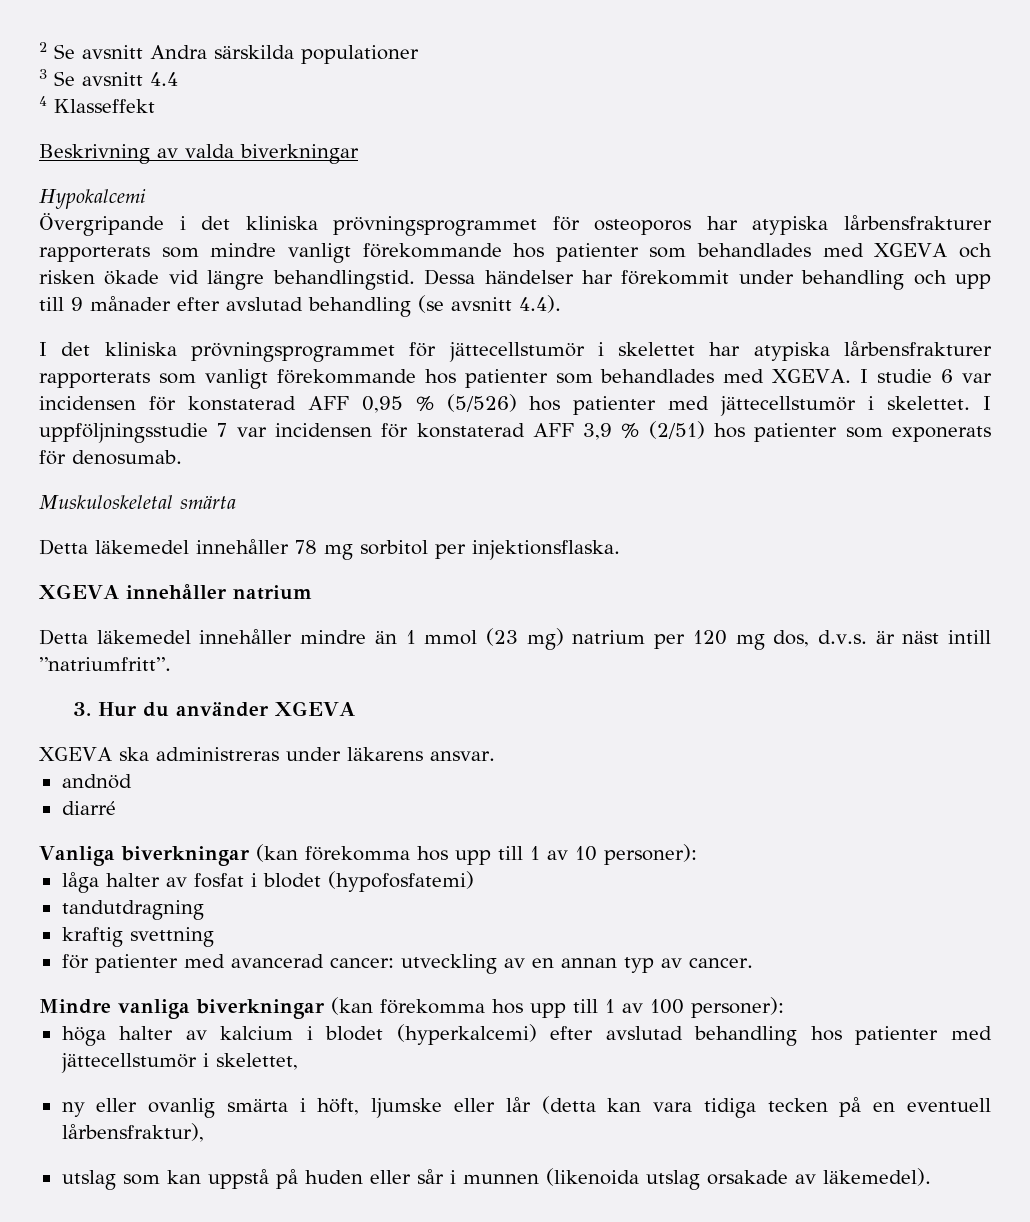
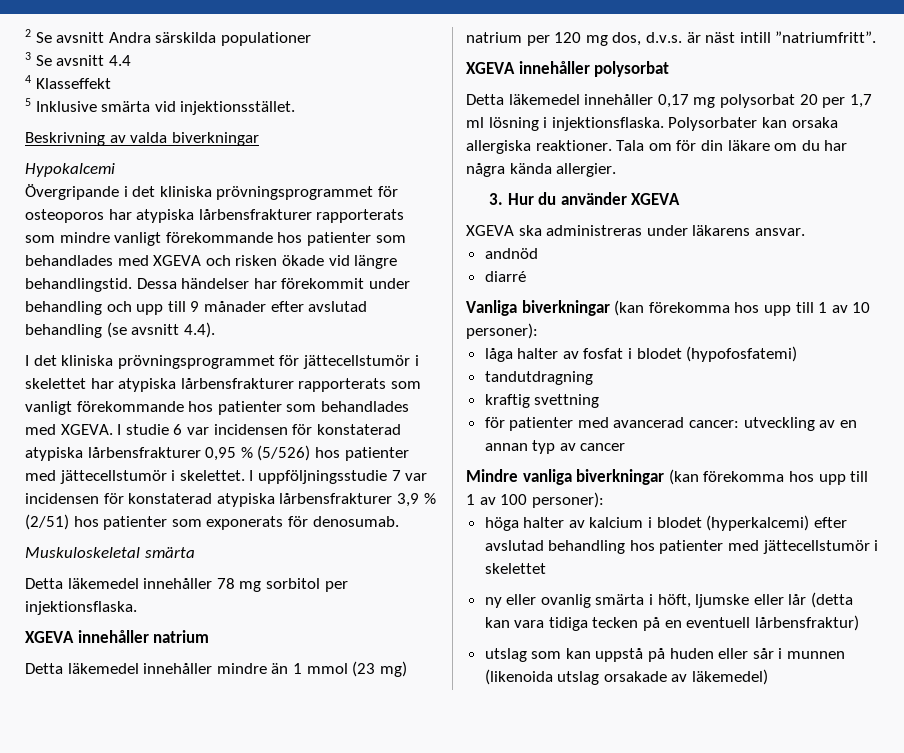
+ 5 Inklusive smärta vid injektionsstället.
- I studie 6 var incidensen för konstaterad AFF 0,95 % (5/526) hos patienter med jättecellstumör i skelettet.
+ I studie 6 var incidensen för konstaterad atypiska lårbensfrakturer 0,95 % (5/526) hos patienter med jättecellstumör i skelettet.
- I uppföljningsstudie 7 var incidensen för konstaterad AFF 3,9 % (2/51) hos patienter som exponerats för denosumab.
+ I uppföljningsstudie 7 var incidensen för konstaterad atypiska lårbensfrakturer 3,9 % (2/51) hos patienter som exponerats för denosumab.
+ XGEVA innehåller polysorbat
+ Detta läkemedel innehåller 0,17 mg polysorbat 20 per 1,7 ml lösning i injektionsflaska. Polysorbater kan orsaka allergiska reaktioner. Tala om för din läkare om du har några kända allergier.
- för patienter med avancerad cancer: utveckling av en annan typ av cancer.
+ för patienter med avancerad cancer: utveckling av en annan typ av cancer
- höga halter av kalcium i blodet (hyperkalcemi) efter avslutad behandling hos patienter med jättecellstumör i skelettet,
+ höga halter av kalcium i blodet (hyperkalcemi) efter avslutad behandling hos patienter med jättecellstumör i skelettet
- ny eller ovanlig smärta i höft, ljumske eller lår (detta kan vara tidiga tecken på en eventuell lårbensfraktur),
+ ny eller ovanlig smärta i höft, ljumske eller lår (detta kan vara tidiga tecken på en eventuell lårbensfraktur)
- utslag som kan uppstå på huden eller sår i munnen (likenoida utslag orsakade av läkemedel).
+ utslag som kan uppstå på huden eller sår i munnen (likenoida utslag orsakade av läkemedel)

